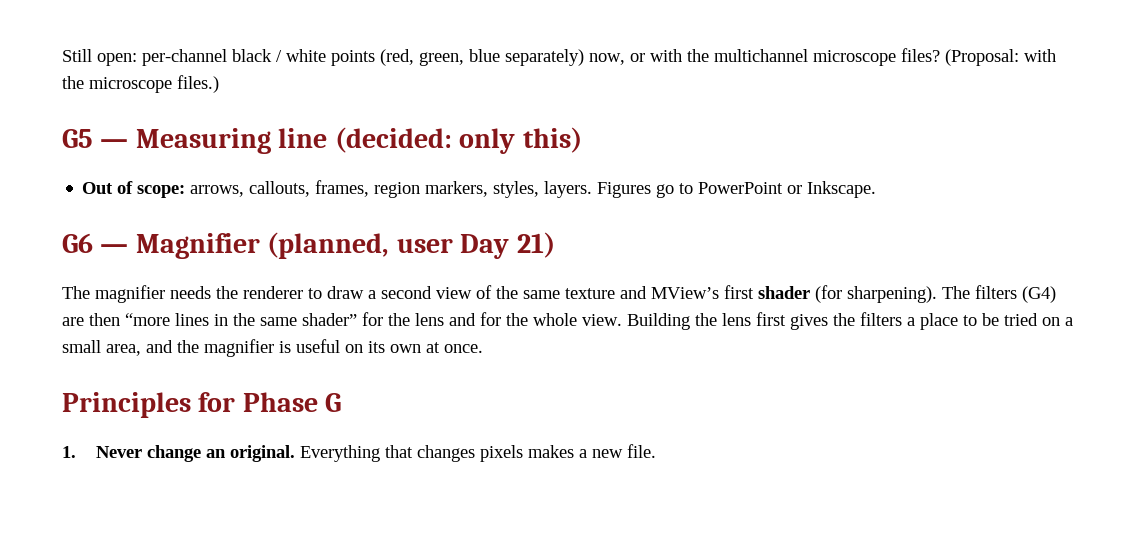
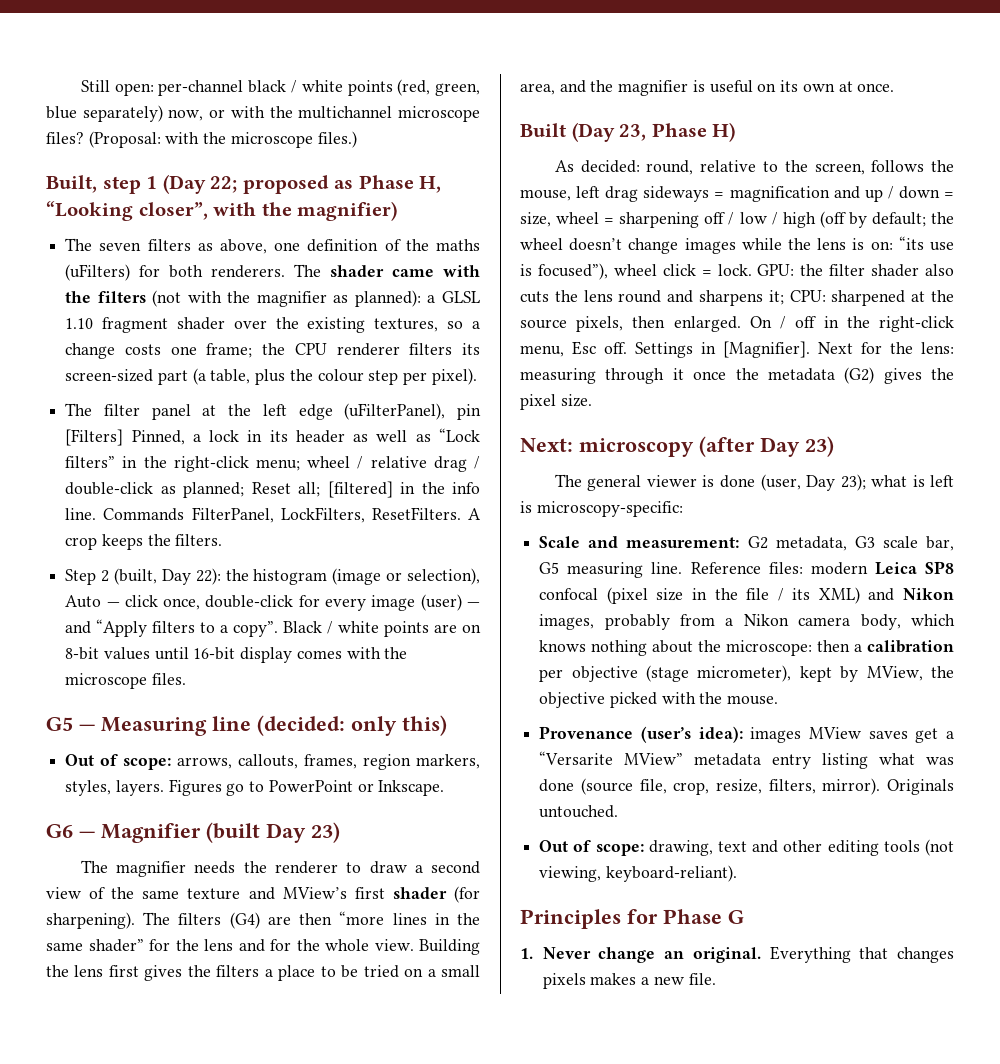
+ Built, step 1 (Day 22; proposed as Phase H, “Looking closer”, with the magnifier)
+ The seven filters as above, one definition of the maths (uFilters) for both renderers. The shader came with the filters (not with the magnifier as planned): a GLSL 1.10 fragment shader over the existing textures, so a change costs one frame; the CPU renderer filters its screen-sized part (a table, plus the colour step per pixel).
+ The filter panel at the left edge (uFilterPanel), pin [Filters] Pinned, a lock in its header as well as “Lock filters” in the right-click menu; wheel / relative drag / double-click as planned; Reset all; [filtered] in the info line. Commands FilterPanel, LockFilters, ResetFilters. A crop keeps the filters.
+ Step 2 (built, Day 22): the histogram (image or selection), Auto — click once, double-click for every image (user) — and “Apply filters to a copy”. Black / white points are on 8-bit values until 16-bit display comes with the microscope files.
- G6 — Magnifier (planned, user Day 21)
+ G6 — Magnifier (built Day 23)
+ Built (Day 23, Phase H)
+ As decided: round, relative to the screen, follows the mouse, left drag sideways = magnification and up / down = size, wheel = sharpening off / low / high (off by default; the wheel doesn’t change images while the lens is on: “its use is focused”), wheel click = lock. GPU: the filter shader also cuts the lens round and sharpens it; CPU: sharpened at the source pixels, then enlarged. On / off in the right-click menu, Esc off. Settings in [Magnifier]. Next for the lens: measuring through it once the metadata (G2) gives the pixel size.
+ Next: microscopy (after Day 23)
+ The general viewer is done (user, Day 23); what is left is microscopy-specific:
+ Scale and measurement: G2 metadata, G3 scale bar, G5 measuring line. Reference files: modern Leica SP8 confocal (pixel size in the file / its XML) and Nikon images, probably from a Nikon camera body, which knows nothing about the microscope: then a calibration per objective (stage micrometer), kept by MView, the objective picked with the mouse.
+ Provenance (user’s idea): images MView saves get a “Versarite MView” metadata entry listing what was done (source file, crop, resize, filters, mirror). Originals untouched.
+ Out of scope: drawing, text and other editing tools (not viewing, keyboard-reliant).

